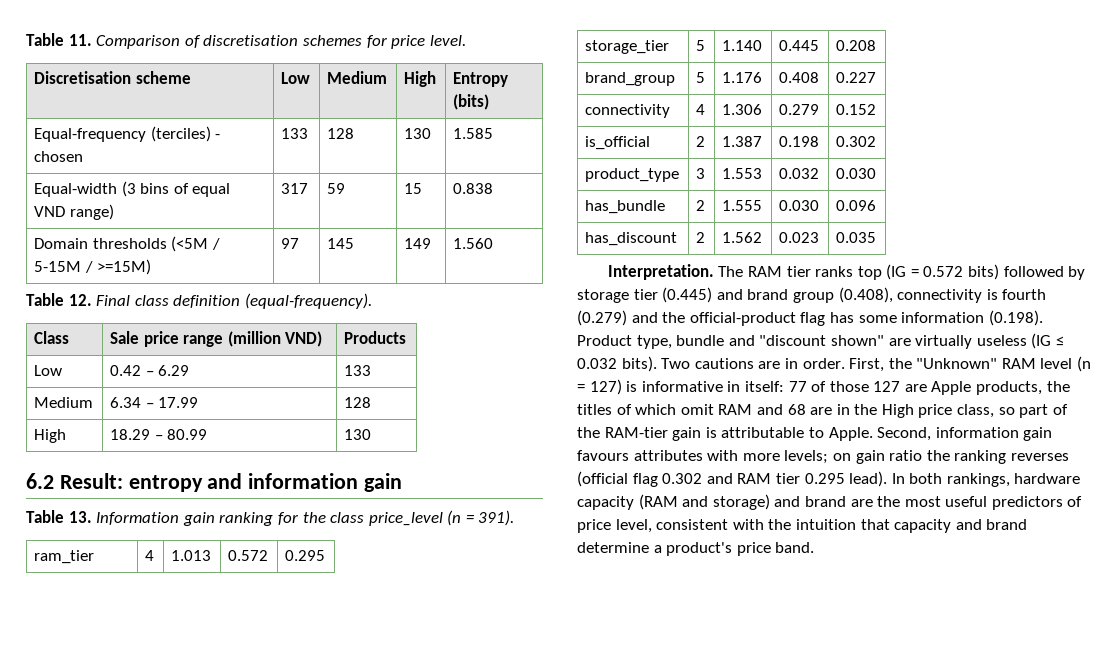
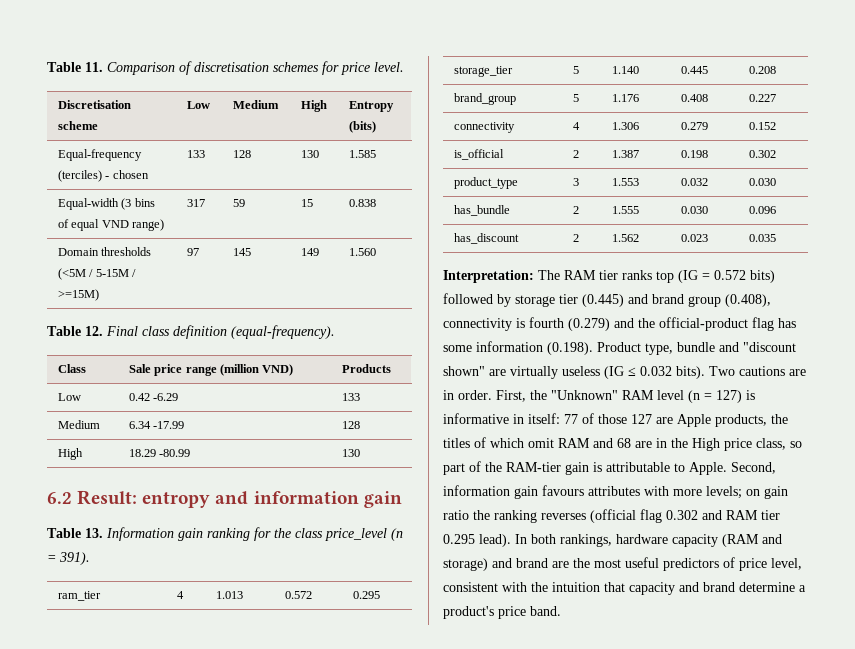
- Low | 0.42 – 6.29 | 133
+ Low | 0.42 -6.29 | 133
- Medium | 6.34 – 17.99 | 128
+ Medium | 6.34 -17.99 | 128
- High | 18.29 – 80.99 | 130
+ High | 18.29 -80.99 | 130
- Interpretation. The RAM tier ranks top (IG = 0.572 bits) followed by storage tier (0.445) and brand group (0.408), connectivity is fourth (0.279) and the official-product flag has some information (0.198). Product type, bundle and "discount shown" are virtually useless (IG ≤ 0.032 bits).
+ Interpretation: The RAM tier ranks top (IG = 0.572 bits) followed by storage tier (0.445) and brand group (0.408), connectivity is fourth (0.279) and the official-product flag has some information (0.198). Product type, bundle and "discount shown" are virtually useless (IG ≤ 0.032 bits).

